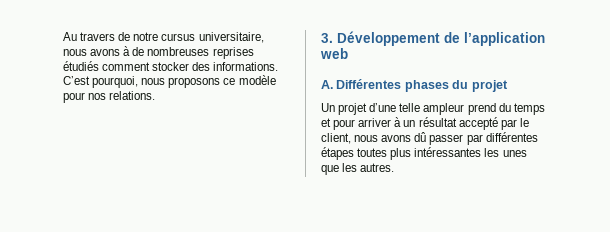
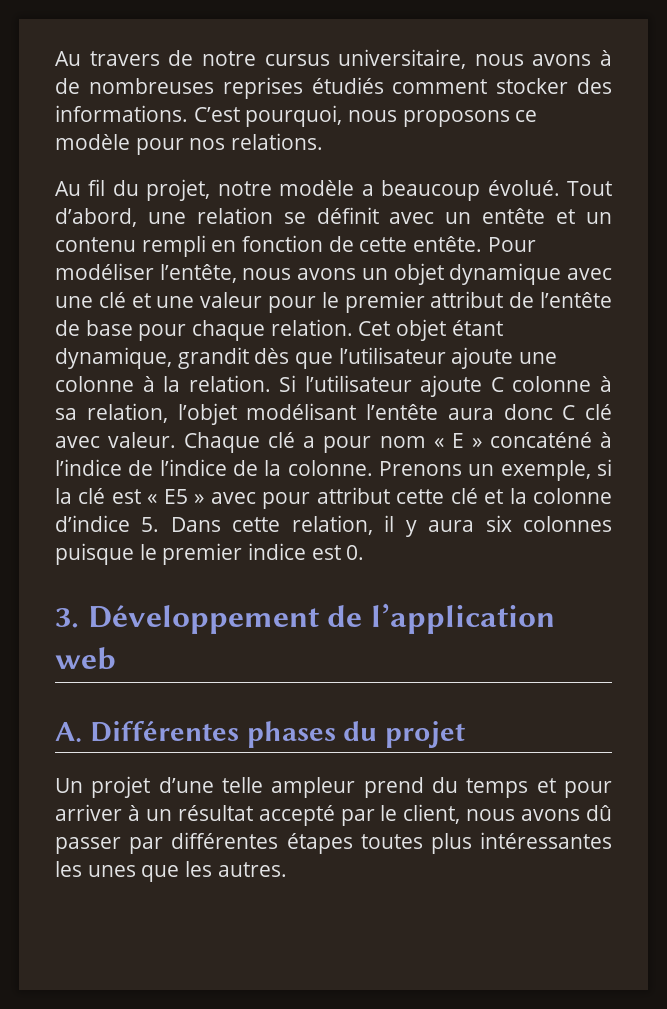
+ Au fil du projet, notre modèle a beaucoup évolué. Tout d’abord, une relation se définit avec un entête et un contenu rempli en fonction de cette entête. Pour modéliser l’entête, nous avons un objet dynamique avec une clé et une valeur pour le premier attribut de l’entête de base pour chaque relation. Cet objet étant dynamique, grandit dès que l’utilisateur ajoute une colonne à la relation. Si l’utilisateur ajoute C colonne à sa relation, l’objet modélisant l’entête aura donc C clé avec valeur. Chaque clé a pour nom « E » concaténé à l’indice de l’indice de la colonne. Prenons un exemple, si la clé est « E5 » avec pour attribut cette clé et la colonne d’indice 5. Dans cette relation, il y aura six colonnes puisque le premier indice est 0.

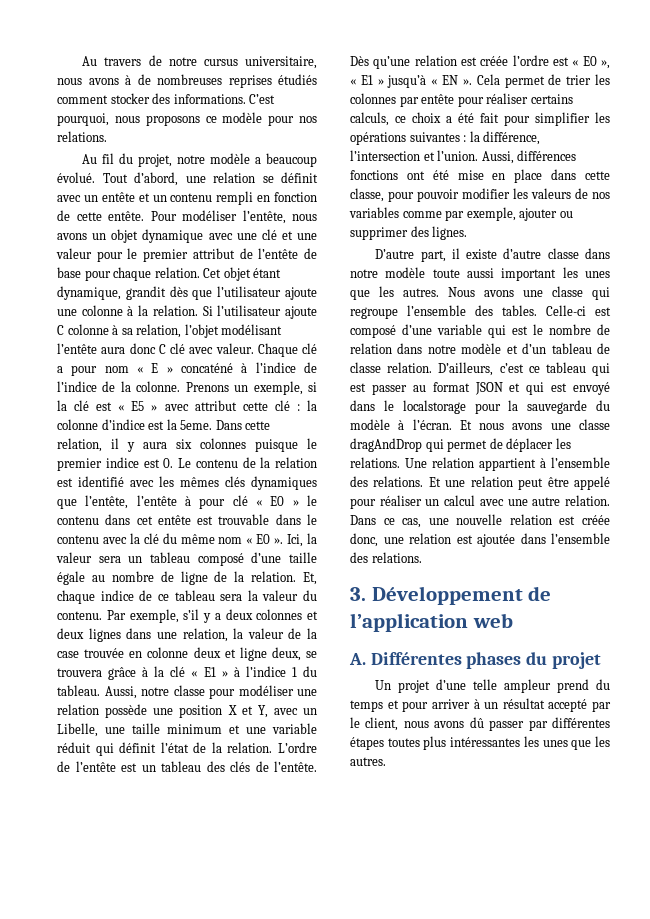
- Prenons un exemple, si la clé est « E5 » avec pour attribut cette clé et la colonne d’indice 5. Dans cette relation, il y aura six colonnes puisque le premier indice est 0.
+ Prenons un exemple, si la clé est « E5 » avec attribut cette clé : la colonne d’indice est la 5eme. Dans cette relation, il y aura six colonnes puisque le premier indice est 0. Le contenu de la relation est identifié avec les mêmes clés dynamiques que l’entête, l’entête à pour clé « E0 » le contenu dans cet entête est trouvable dans le contenu avec la clé du même nom « E0 ». Ici, la valeur sera un tableau composé d’une taille égale au nombre de ligne de la relation. Et, chaque indice de ce tableau sera la valeur du contenu. Par exemple, s’il y a deux colonnes et deux lignes dans une relation, la valeur de la case trouvée en colonne deux et ligne deux, se trouvera grâce à la clé « E1 » à l’indice 1 du tableau. Aussi, notre classe pour modéliser une relation possède une position X et Y, avec un Libelle, une taille minimum et une variable réduit qui définit l’état de la relation. L’ordre de l’entête est un tableau des clés de l’entête. Dès qu’une relation est créée l’ordre est « E0 », « E1 » jusqu’à « EN ». Cela permet de trier les colonnes par entête pour réaliser certains calculs, ce choix a été fait pour simplifier les opérations suivantes : la différence, l’intersection et l’union. Aussi, différences fonctions ont été mise en place dans cette classe, pour pouvoir modifier les valeurs de nos variables comme par exemple, ajouter ou supprimer des lignes.
+ D’autre part, il existe d’autre classe dans notre modèle toute aussi important les unes que les autres. Nous avons une classe qui regroupe l’ensemble des tables. Celle-ci est composé d’une variable qui est le nombre de relation dans notre modèle et d’un tableau de classe relation. D’ailleurs, c’est ce tableau qui est passer au format JSON et qui est envoyé dans le localstorage pour la sauvegarde du modèle à l’écran. Et nous avons une classe dragAndDrop qui permet de déplacer les relations. Une relation appartient à l’ensemble des relations. Et une relation peut être appelé pour réaliser un calcul avec une autre relation. Dans ce cas, une nouvelle relation est créée donc, une relation est ajoutée dans l’ensemble des relations.

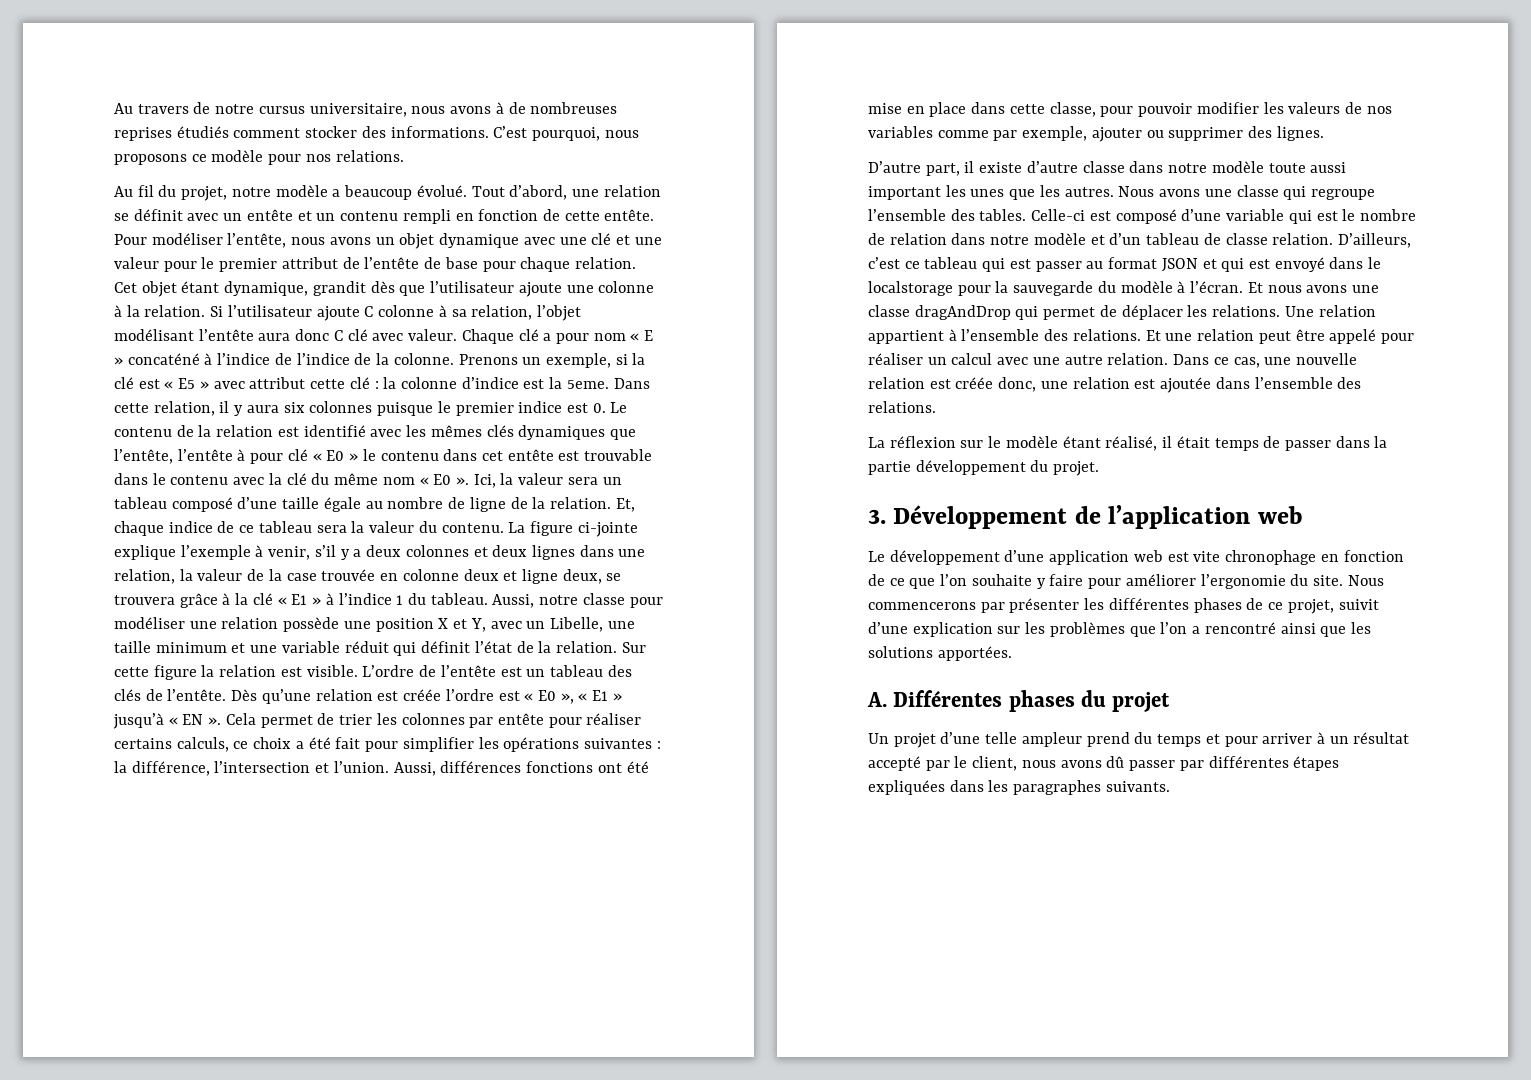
- Par exemple, s’il y a deux colonnes et deux lignes dans une relation, la valeur de la case trouvée en colonne deux et ligne deux, se trouvera grâce à la clé « E1 » à l’indice 1 du tableau.
+ La figure ci-jointe explique l’exemple à venir, s’il y a deux colonnes et deux lignes dans une relation, la valeur de la case trouvée en colonne deux et ligne deux, se trouvera grâce à la clé « E1 » à l’indice 1 du tableau.
+ Sur cette figure la relation est visible.
+ La réflexion sur le modèle étant réalisé, il était temps de passer dans la partie développement du projet.
+ Le développement d’une application web est vite chronophage en fonction de ce que l’on souhaite y faire pour améliorer l’ergonomie du site. Nous commencerons par présenter les différentes phases de ce projet, suivit d’une explication sur les problèmes que l’on a rencontré ainsi que les solutions apportées.
- Un projet d’une telle ampleur prend du temps et pour arriver à un résultat accepté par le client, nous avons dû passer par différentes étapes toutes plus intéressantes les unes que les autres.
+ Un projet d’une telle ampleur prend du temps et pour arriver à un résultat accepté par le client, nous avons dû passer par différentes étapes expliquées dans les paragraphes suivants.

